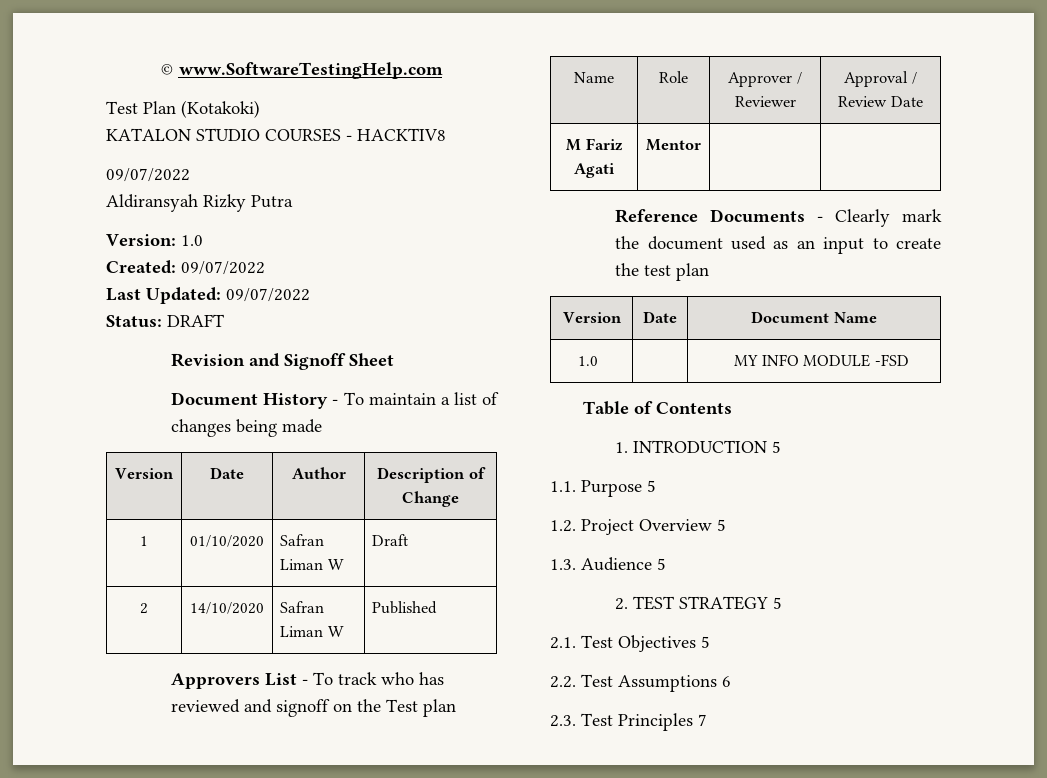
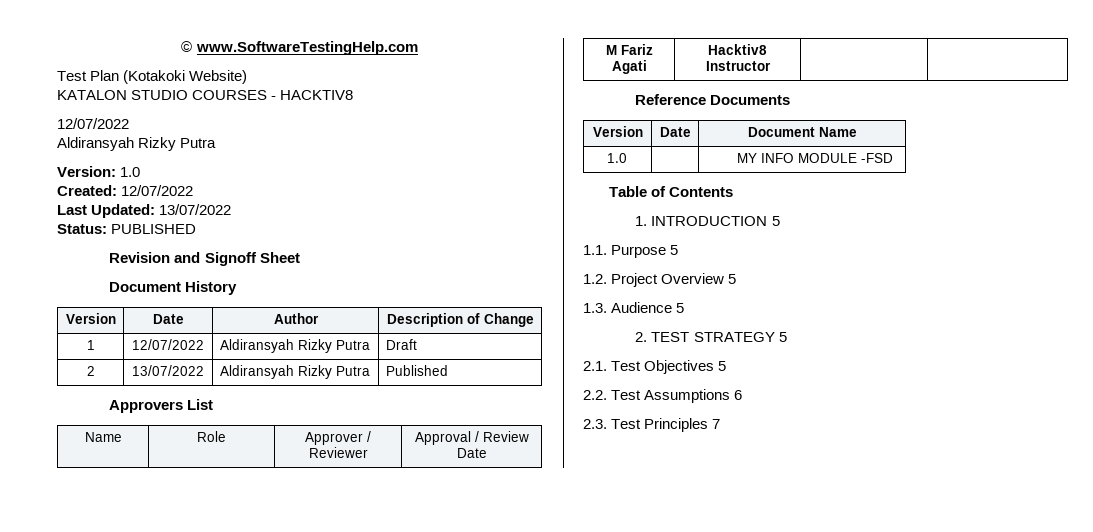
- Test Plan (Kotakoki)
+ Test Plan (Kotakoki Website)
  KATALON STUDIO COURSES - HACKTIV8
- 09/07/2022
+ 12/07/2022
- Created: 09/07/2022
+ Created: 12/07/2022
- Last Updated: 09/07/2022
+ Last Updated: 13/07/2022
- Status: DRAFT
+ Status: PUBLISHED
- Document History - To maintain a list of changes being made
+ Document History
- 1 | 01/10/2020 | Safran Liman W | Draft
- 2 | 14/10/2020 | Safran Liman W | Published
- Approvers List - To track who has reviewed and signoff on the Test plan
+ 1 | 12/07/2022 | Aldiransyah Rizky Putra | Draft
+ 2 | 13/07/2022 | Aldiransyah Rizky Putra | Published
+ Approvers List
- M Fariz Agati | Mentor | |
+ M Fariz Agati | Hacktiv8 Instructor | |
- Reference Documents - Clearly mark the document used as an input to create the test plan
+ Reference Documents

